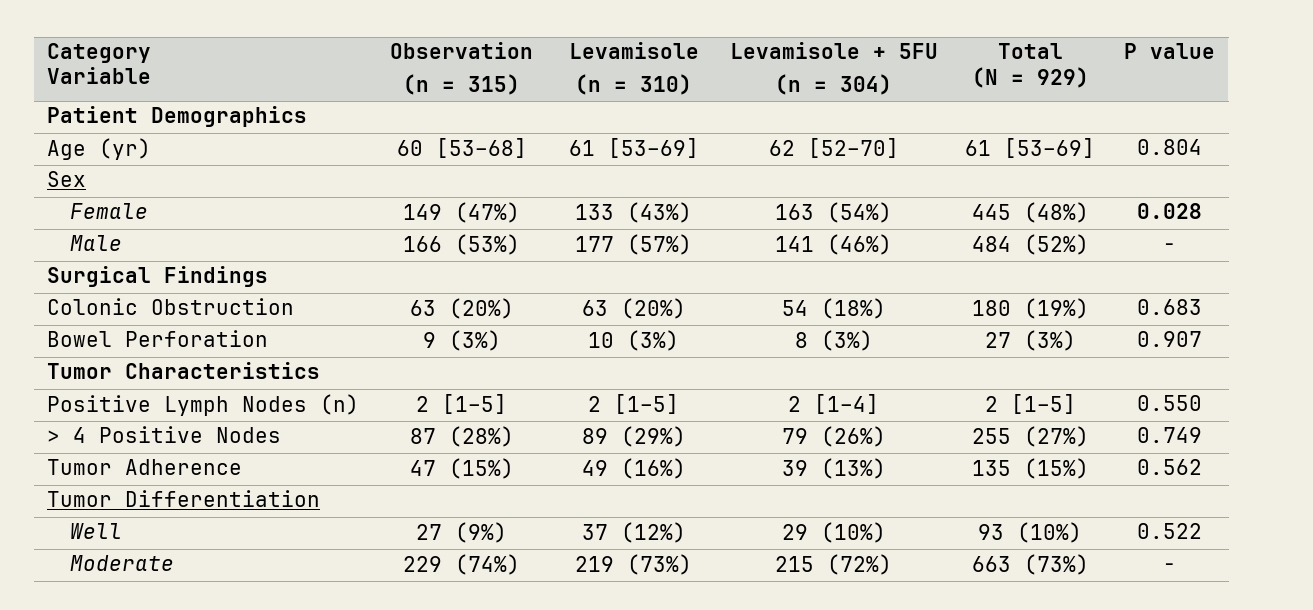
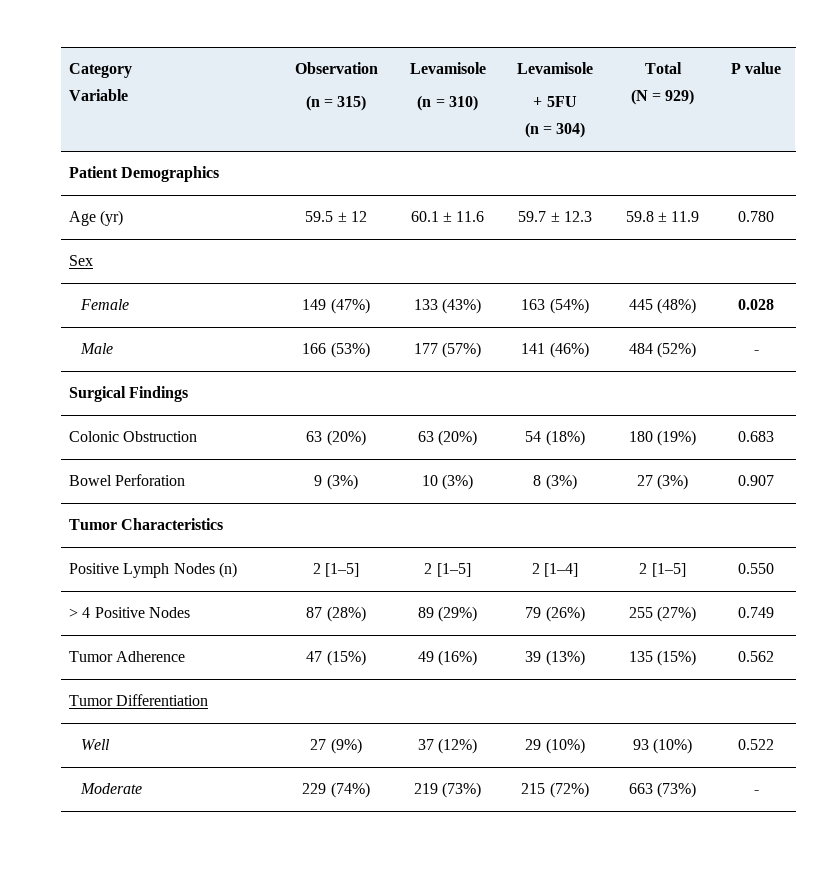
  Category
  Variable | Observation
  (n = 315) | Levamisole
- (n = 310) | Levamisole + 5FU
+ (n = 310) | Levamisole
+ + 5FU
- Age (yr) | 60 [53–68] | 61 [53–69] | 62 [52–70] | 61 [53–69] | 0.804
+ Age (yr) | 59.5 ± 12 | 60.1 ± 11.6 | 59.7 ± 12.3 | 59.8 ± 11.9 | 0.780

